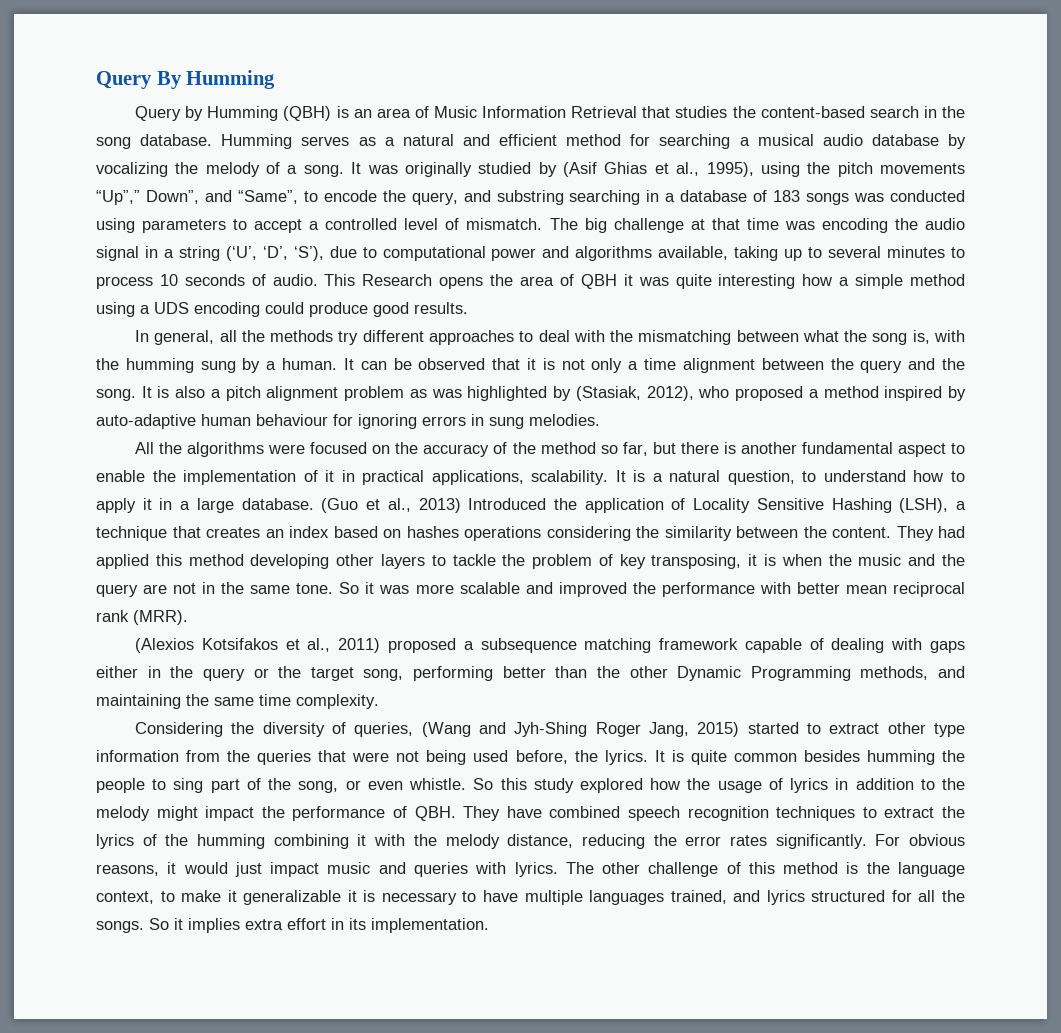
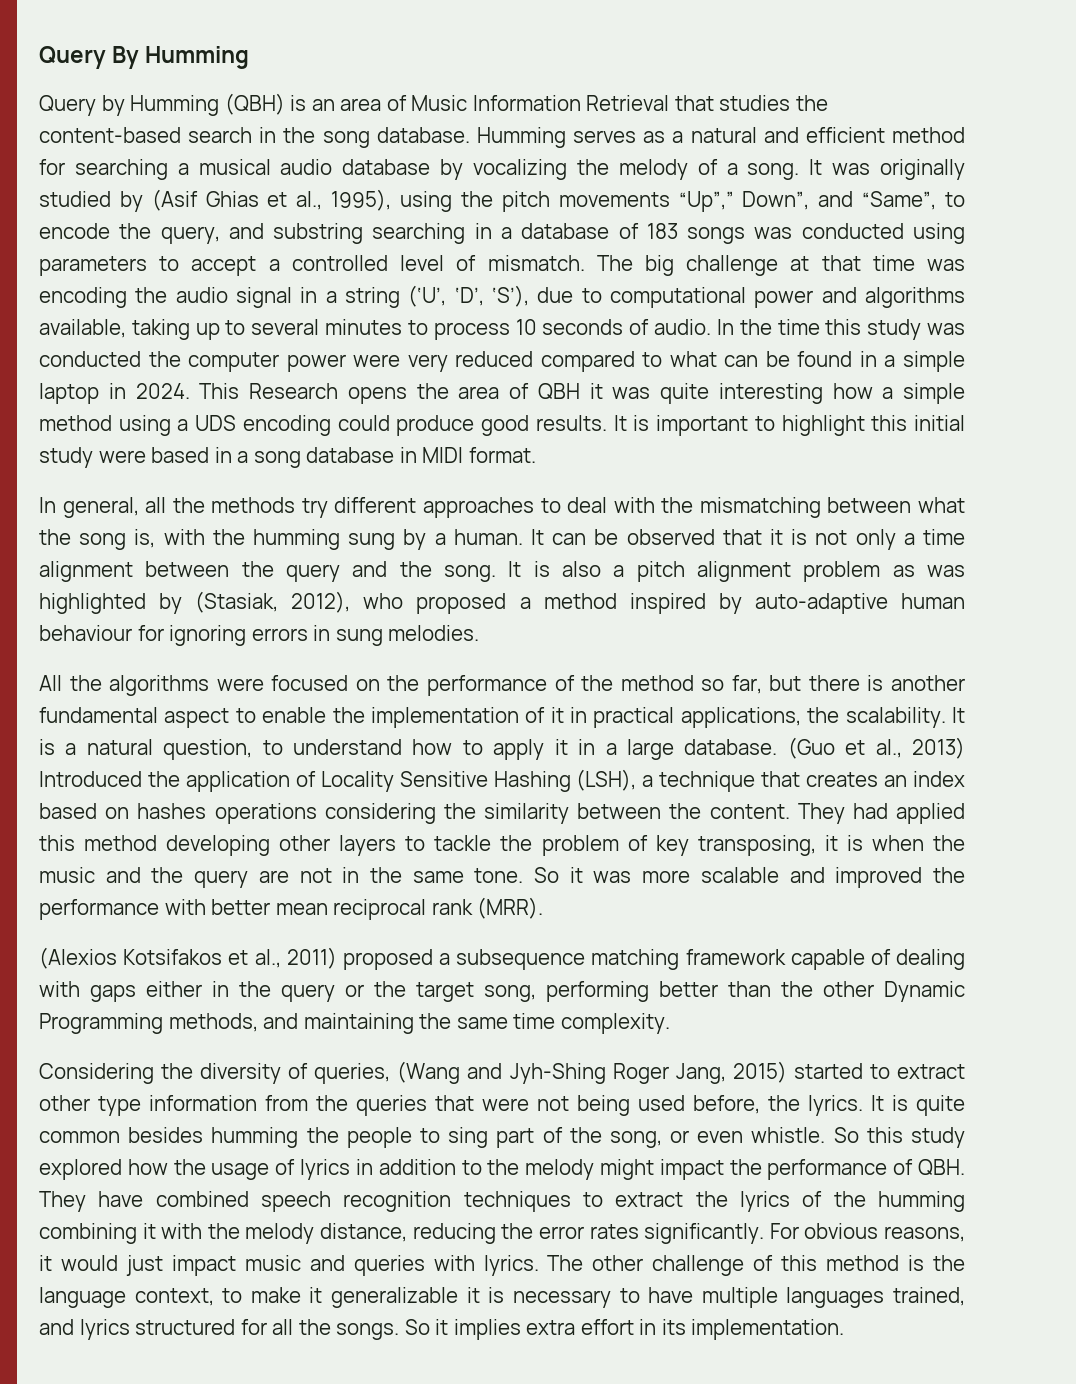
+ In the time this study was conducted the computer power were very reduced compared to what can be found in a simple laptop in 2024.
+ It is important to highlight this initial study were based in a song database in MIDI format.
- All the algorithms were focused on the accuracy of the method so far, but there is another fundamental aspect to enable the implementation of it in practical applications, scalability.
+ All the algorithms were focused on the performance of the method so far, but there is another fundamental aspect to enable the implementation of it in practical applications, the scalability.

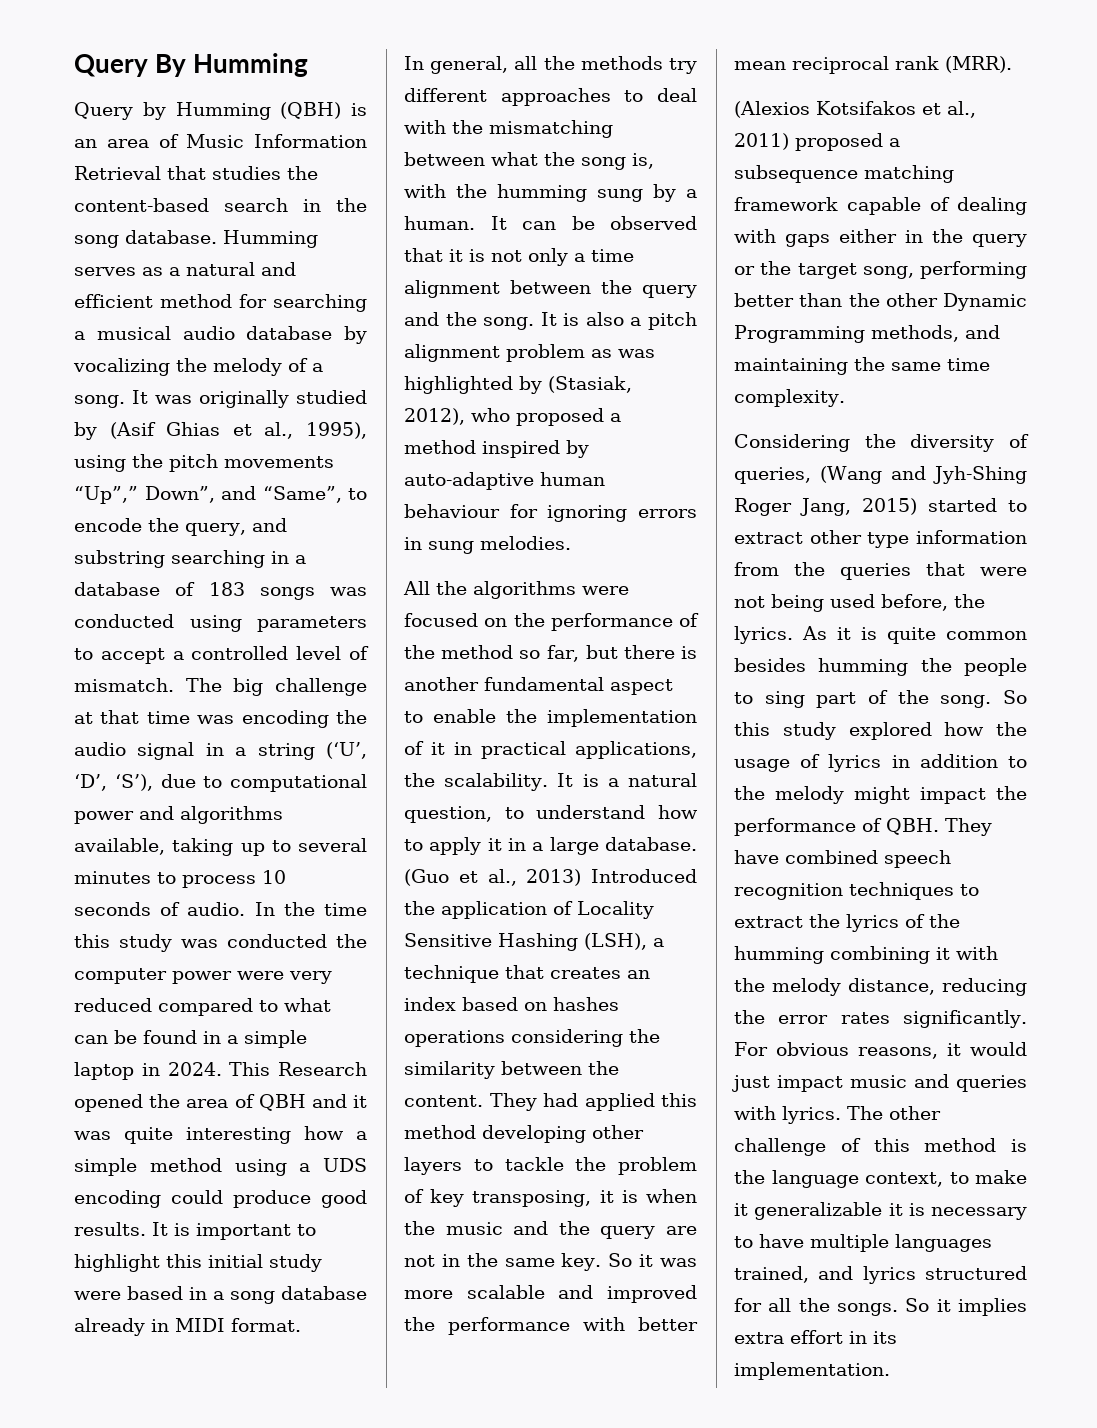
- This Research opens the area of QBH it was quite interesting how a simple method using a UDS encoding could produce good results.
+ This Research opened the area of QBH and it was quite interesting how a simple method using a UDS encoding could produce good results.
- It is important to highlight this initial study were based in a song database in MIDI format.
+ It is important to highlight this initial study were based in a song database already in MIDI format.
- They had applied this method developing other layers to tackle the problem of key transposing, it is when the music and the query are not in the same tone.
+ They had applied this method developing other layers to tackle the problem of key transposing, it is when the music and the query are not in the same key.
- It is quite common besides humming the people to sing part of the song, or even whistle.
+ As it is quite common besides humming the people to sing part of the song.

